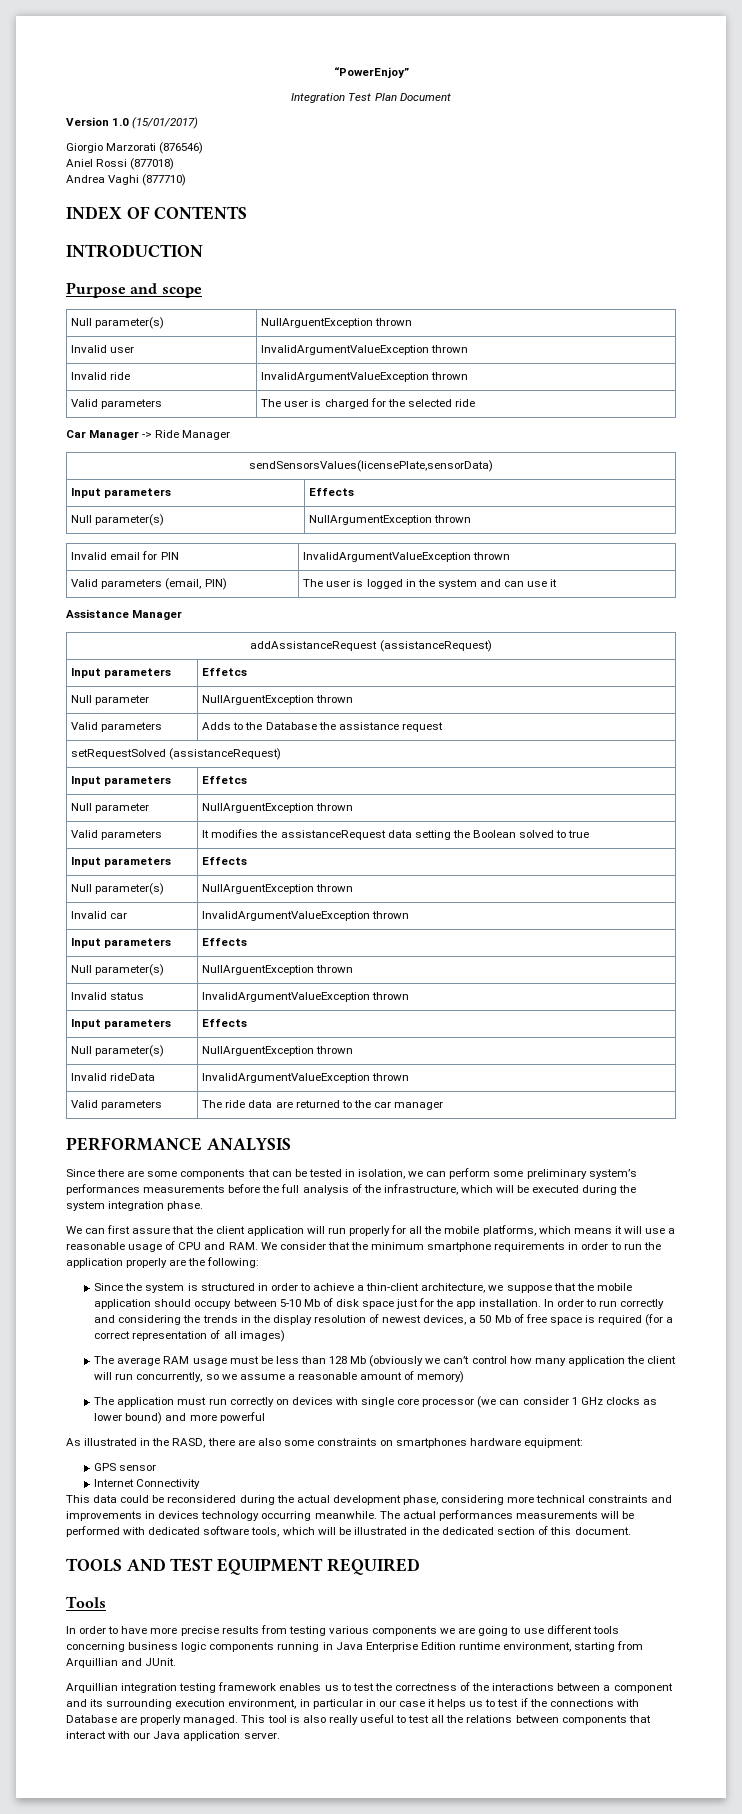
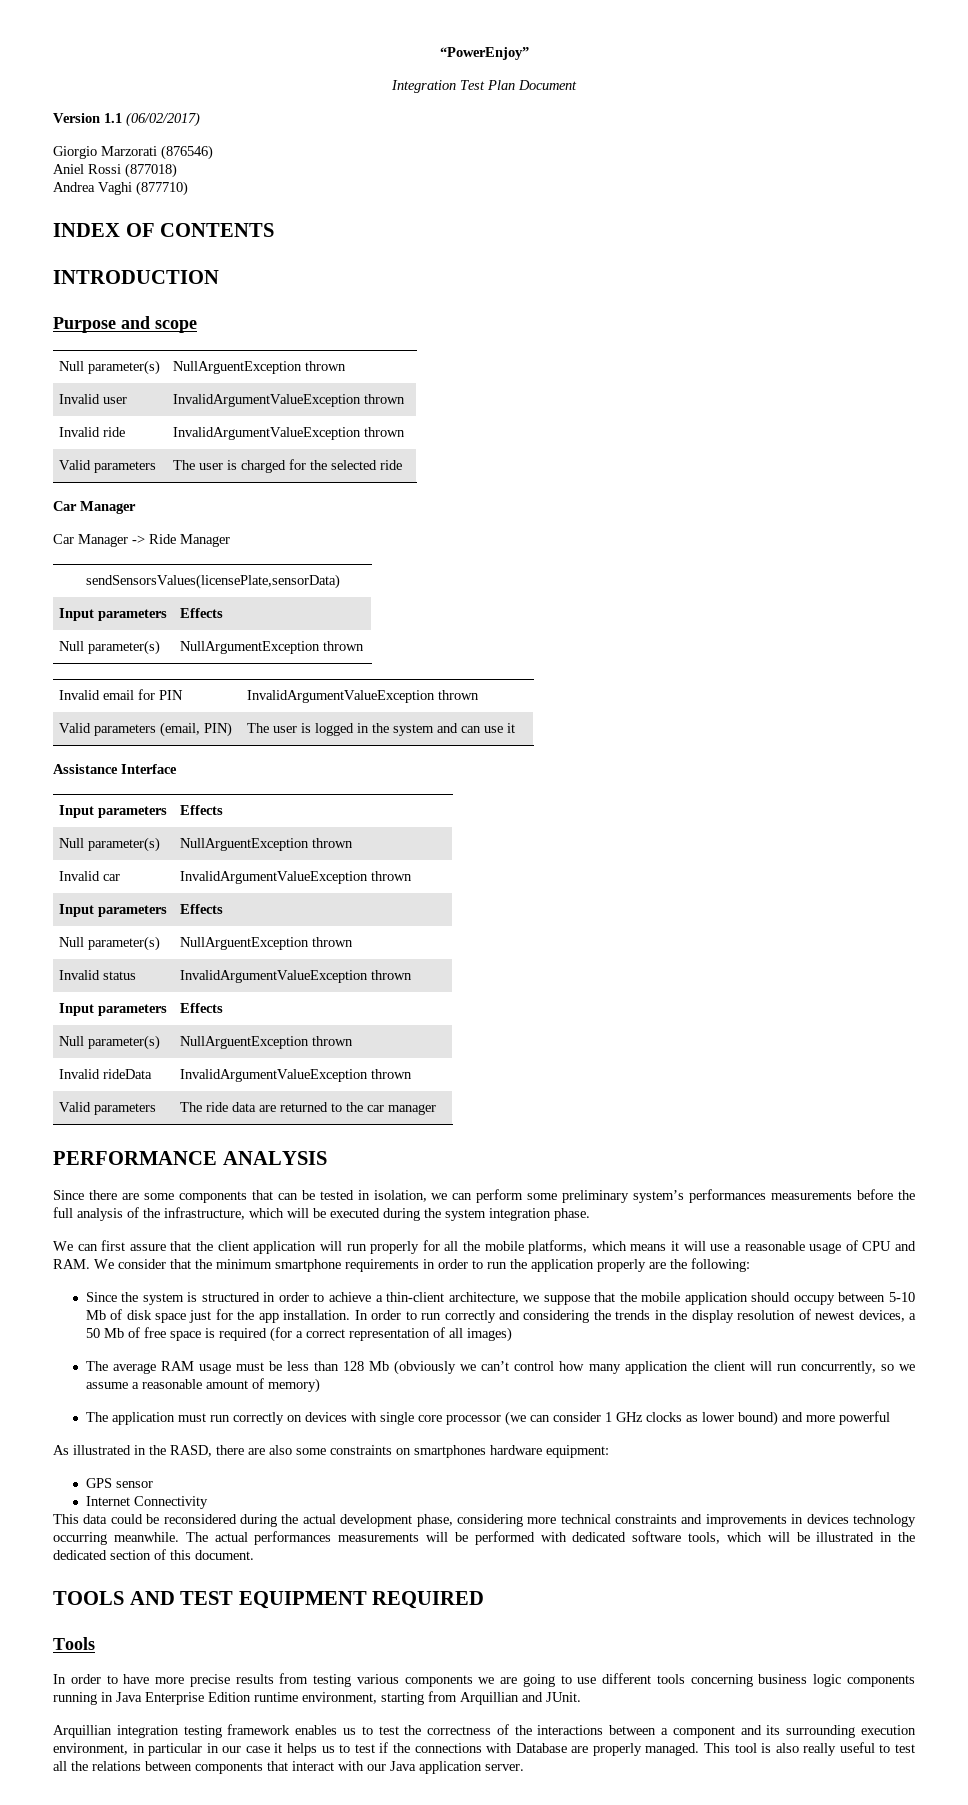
- Version 1.0 (15/01/2017)
+ Version 1.1 (06/02/2017)
  Valid parameters | The user is charged for the selected ride
+ Car Manager
- Assistance Manager
- addAssistanceRequest (assistanceRequest)
- Input parameters | Effetcs
- Null parameter | NullArguentException thrown
- Valid parameters | Adds to the Database the assistance request
- setRequestSolved (assistanceRequest)
- Input parameters | Effetcs
- Null parameter | NullArguentException thrown
- Valid parameters | It modifies the assistanceRequest data setting the Boolean solved to true
+ Assistance Interface

